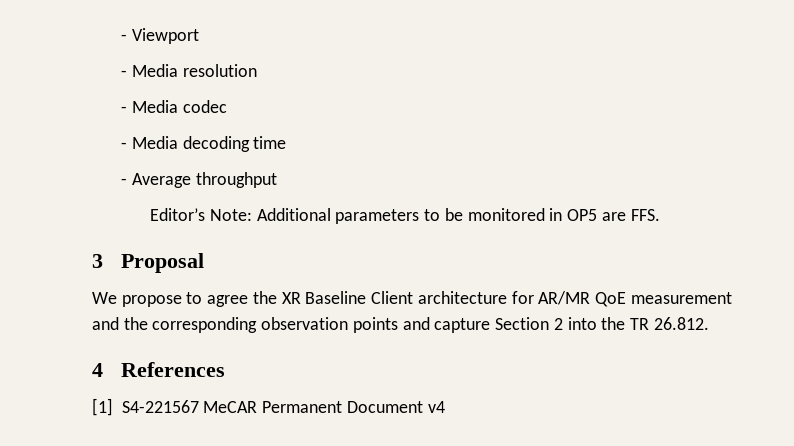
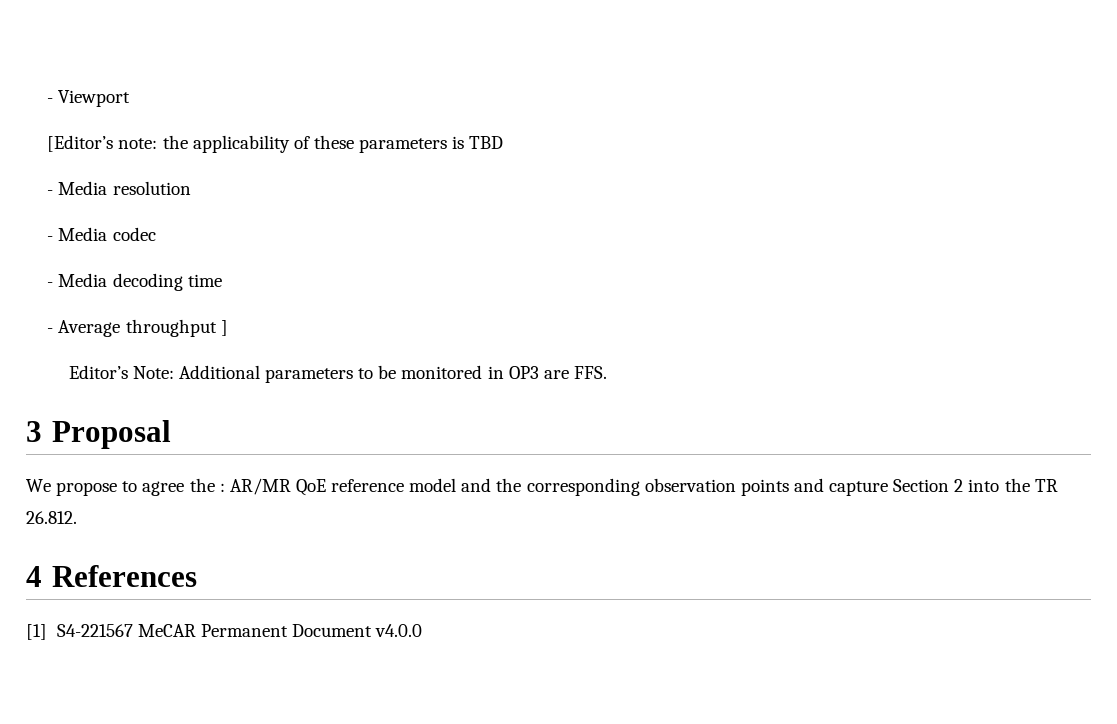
+ [Editor’s note: the applicability of these parameters is TBD
- - Average throughput
+ - Average throughput ]
- Editor’s Note: Additional parameters to be monitored in OP5 are FFS.
+ Editor’s Note: Additional parameters to be monitored in OP3 are FFS.
- We propose to agree the XR Baseline Client architecture for AR/MR QoE measurement and the corresponding observation points and capture Section 2 into the TR 26.812.
+ We propose to agree the : AR/MR QoE reference model and the corresponding observation points and capture Section 2 into the TR 26.812.
- [1] S4-221567 MeCAR Permanent Document v4
+ [1] S4-221567 MeCAR Permanent Document v4.0.0

